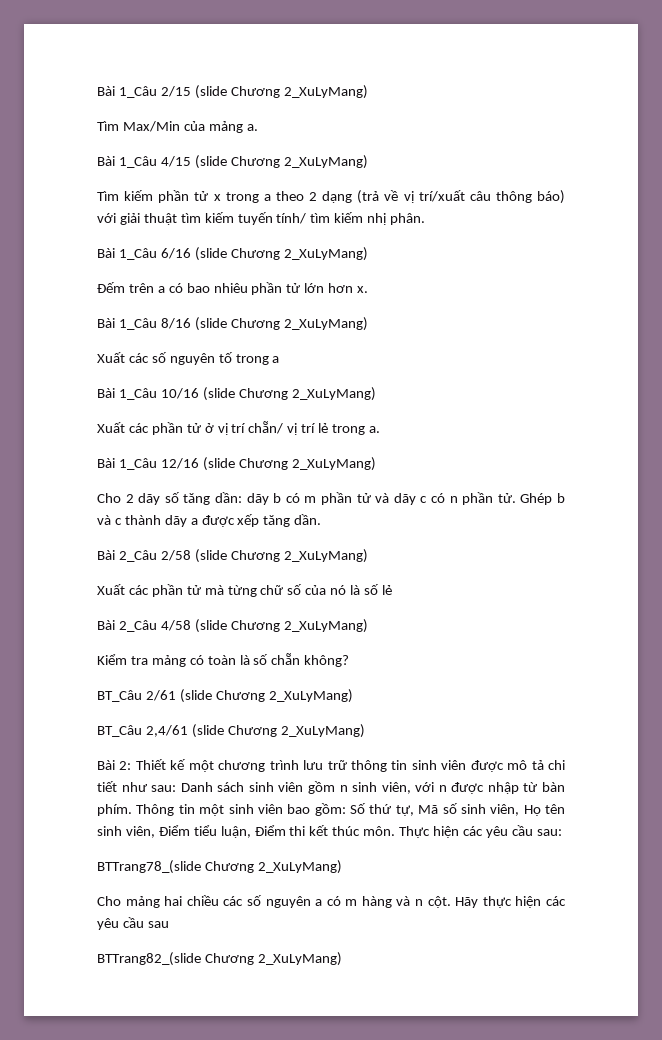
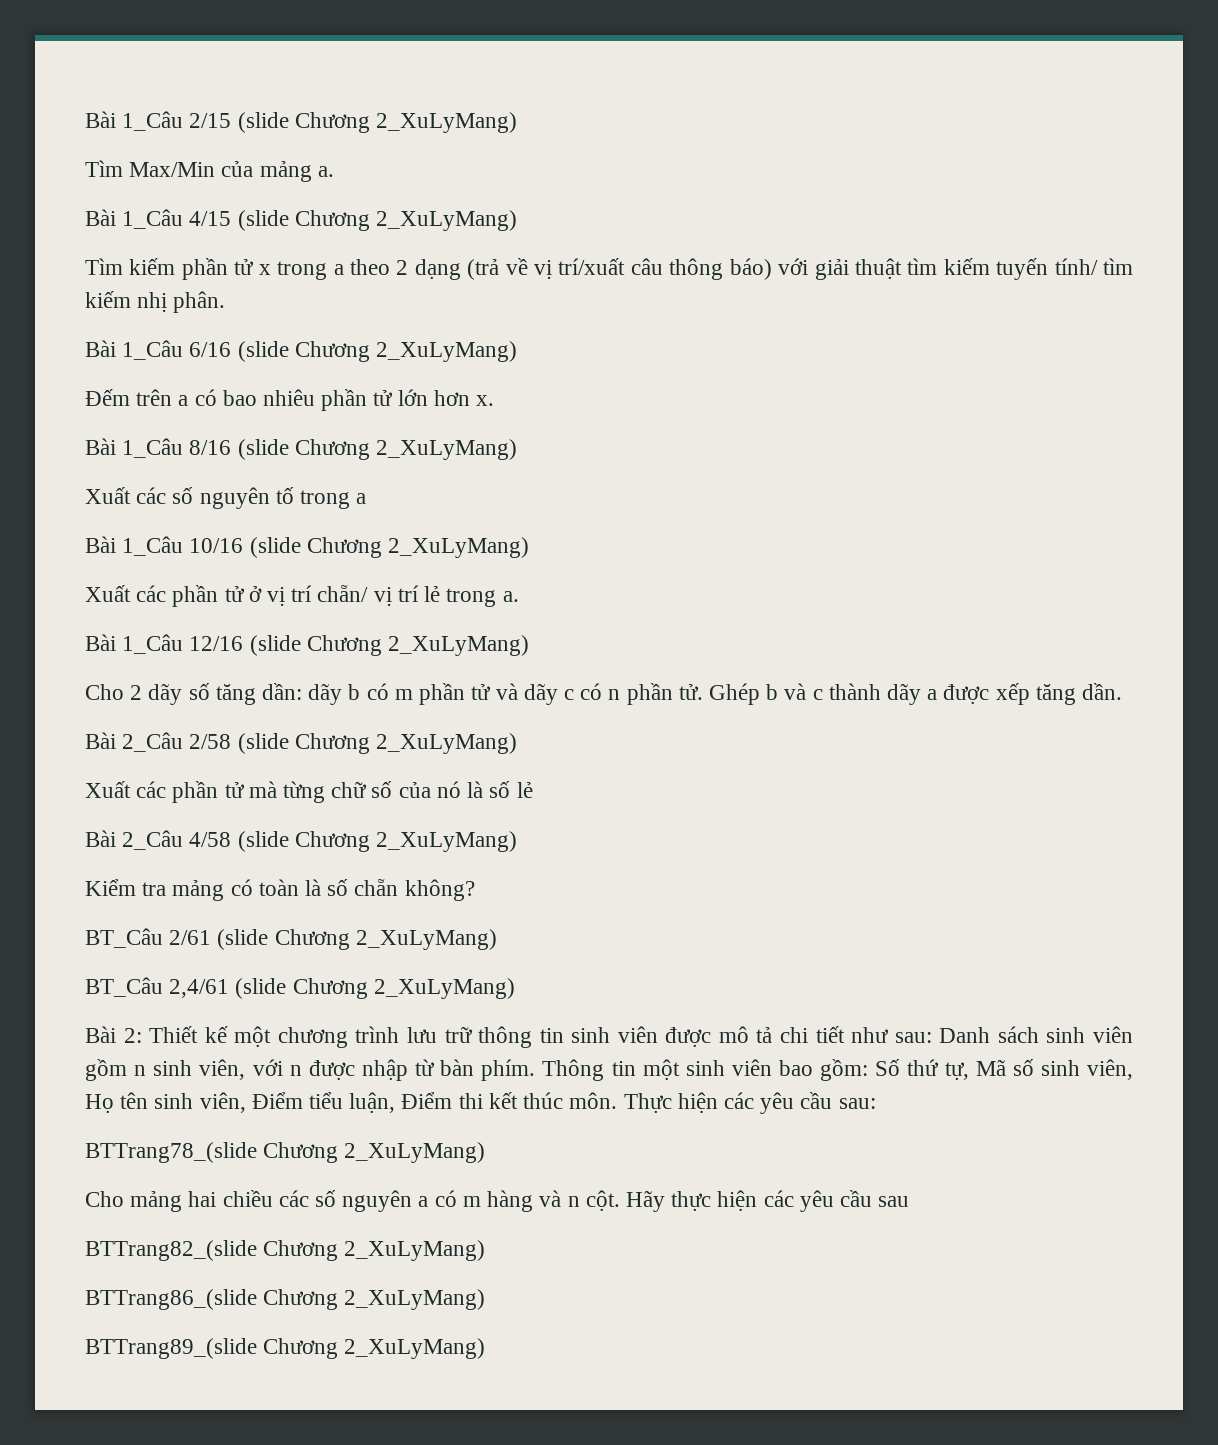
+ BTTrang86_(slide Chương 2_XuLyMang)
+ BTTrang89_(slide Chương 2_XuLyMang)

